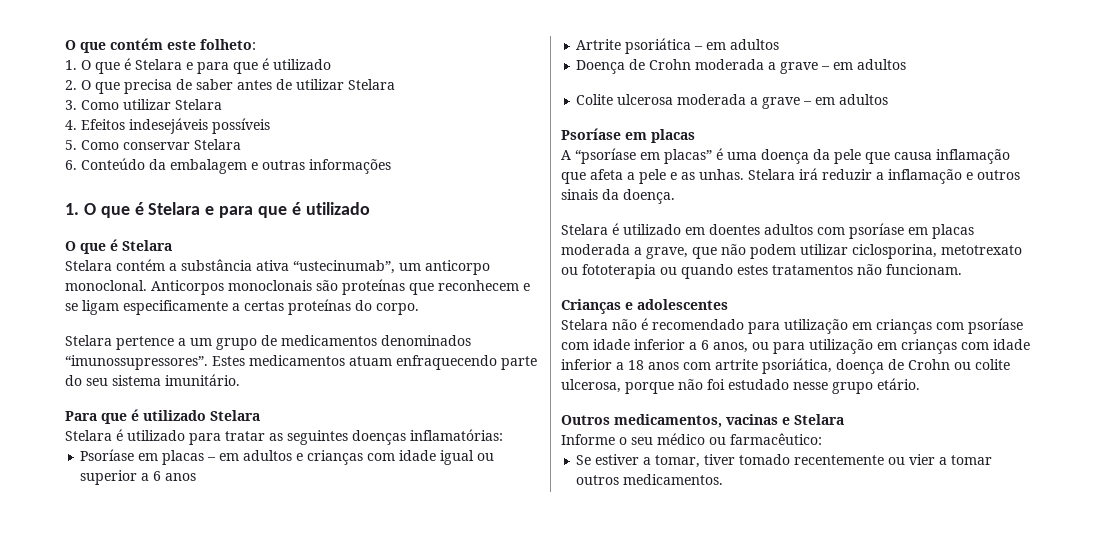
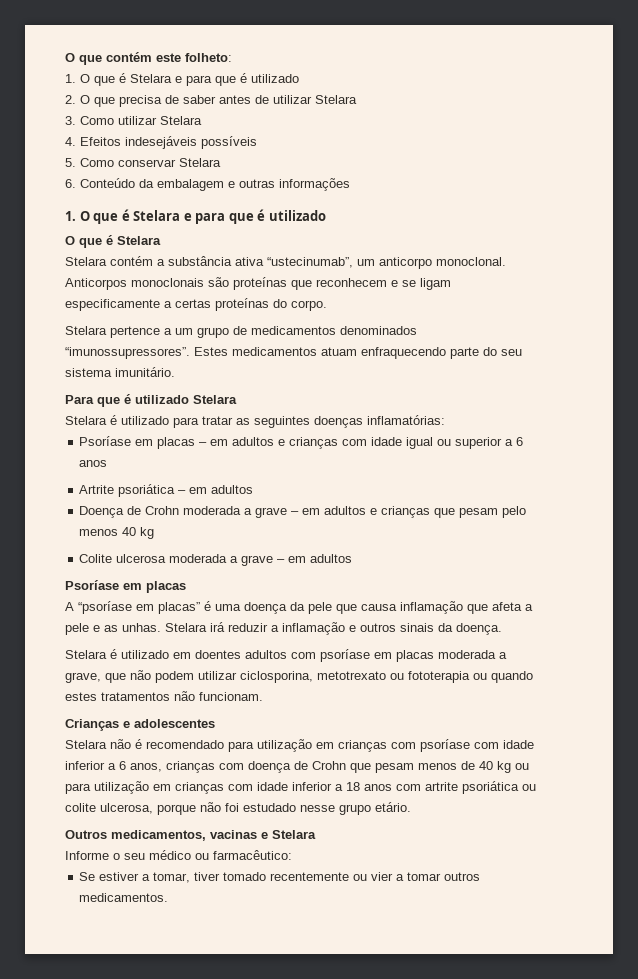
- Doença de Crohn moderada a grave – em adultos
+ Doença de Crohn moderada a grave – em adultos e crianças que pesam pelo menos 40 kg
- Stelara não é recomendado para utilização em crianças com psoríase com idade inferior a 6 anos, ou para utilização em crianças com idade inferior a 18 anos com artrite psoriática, doença de Crohn ou colite ulcerosa, porque não foi estudado nesse grupo etário.
+ Stelara não é recomendado para utilização em crianças com psoríase com idade inferior a 6 anos, crianças com doença de Crohn que pesam menos de 40 kg ou para utilização em crianças com idade inferior a 18 anos com artrite psoriática ou colite ulcerosa, porque não foi estudado nesse grupo etário.

